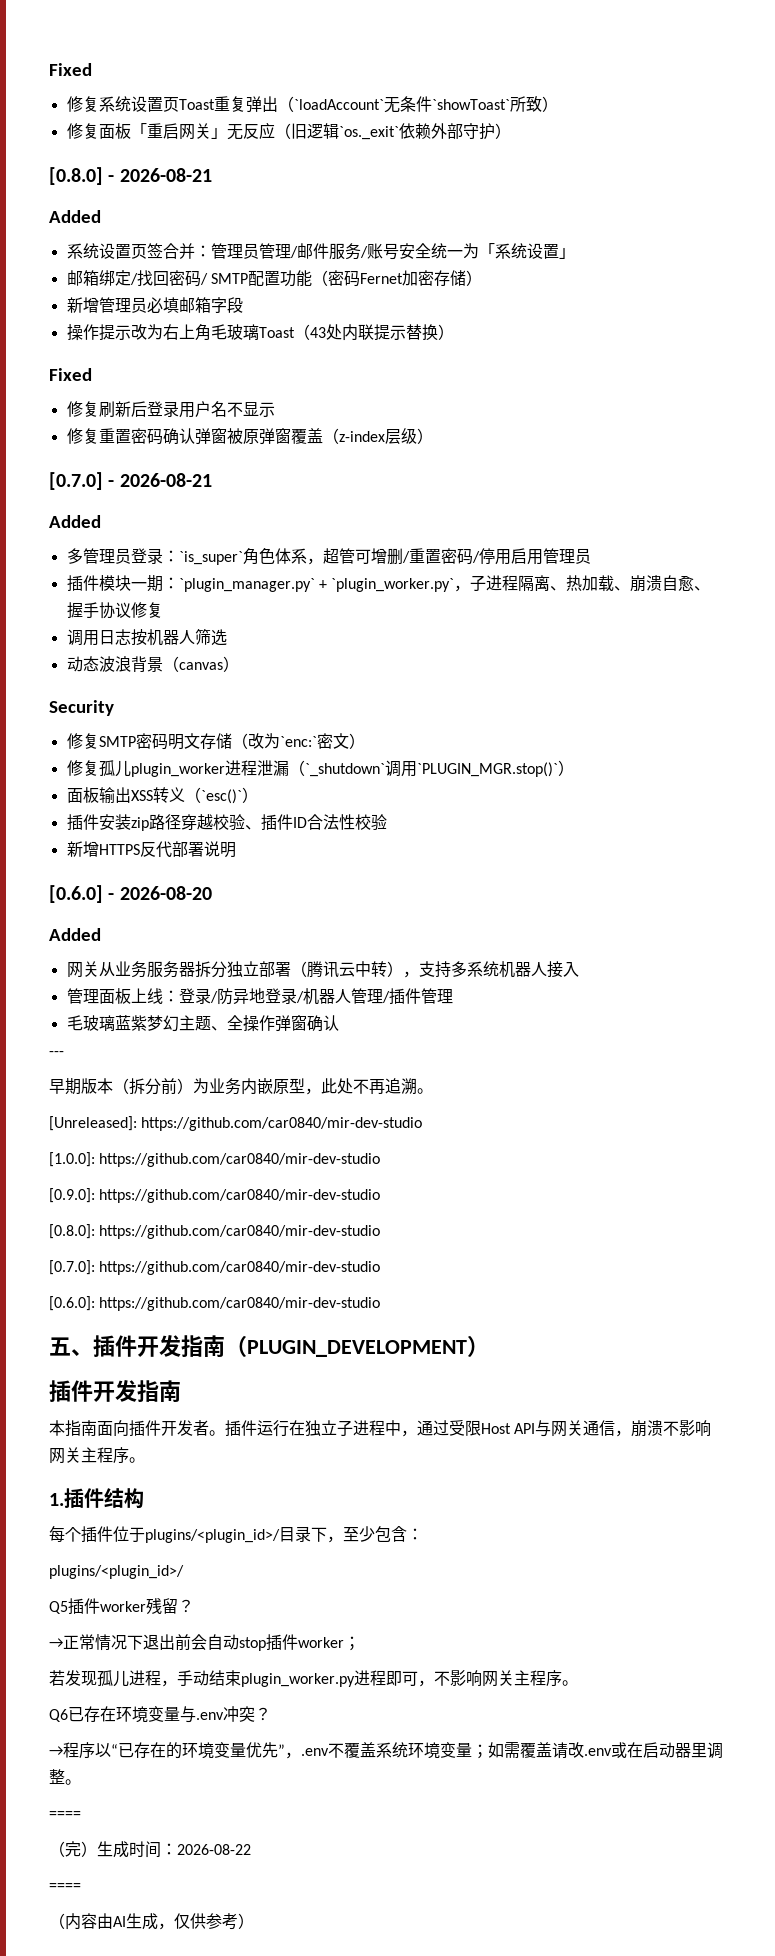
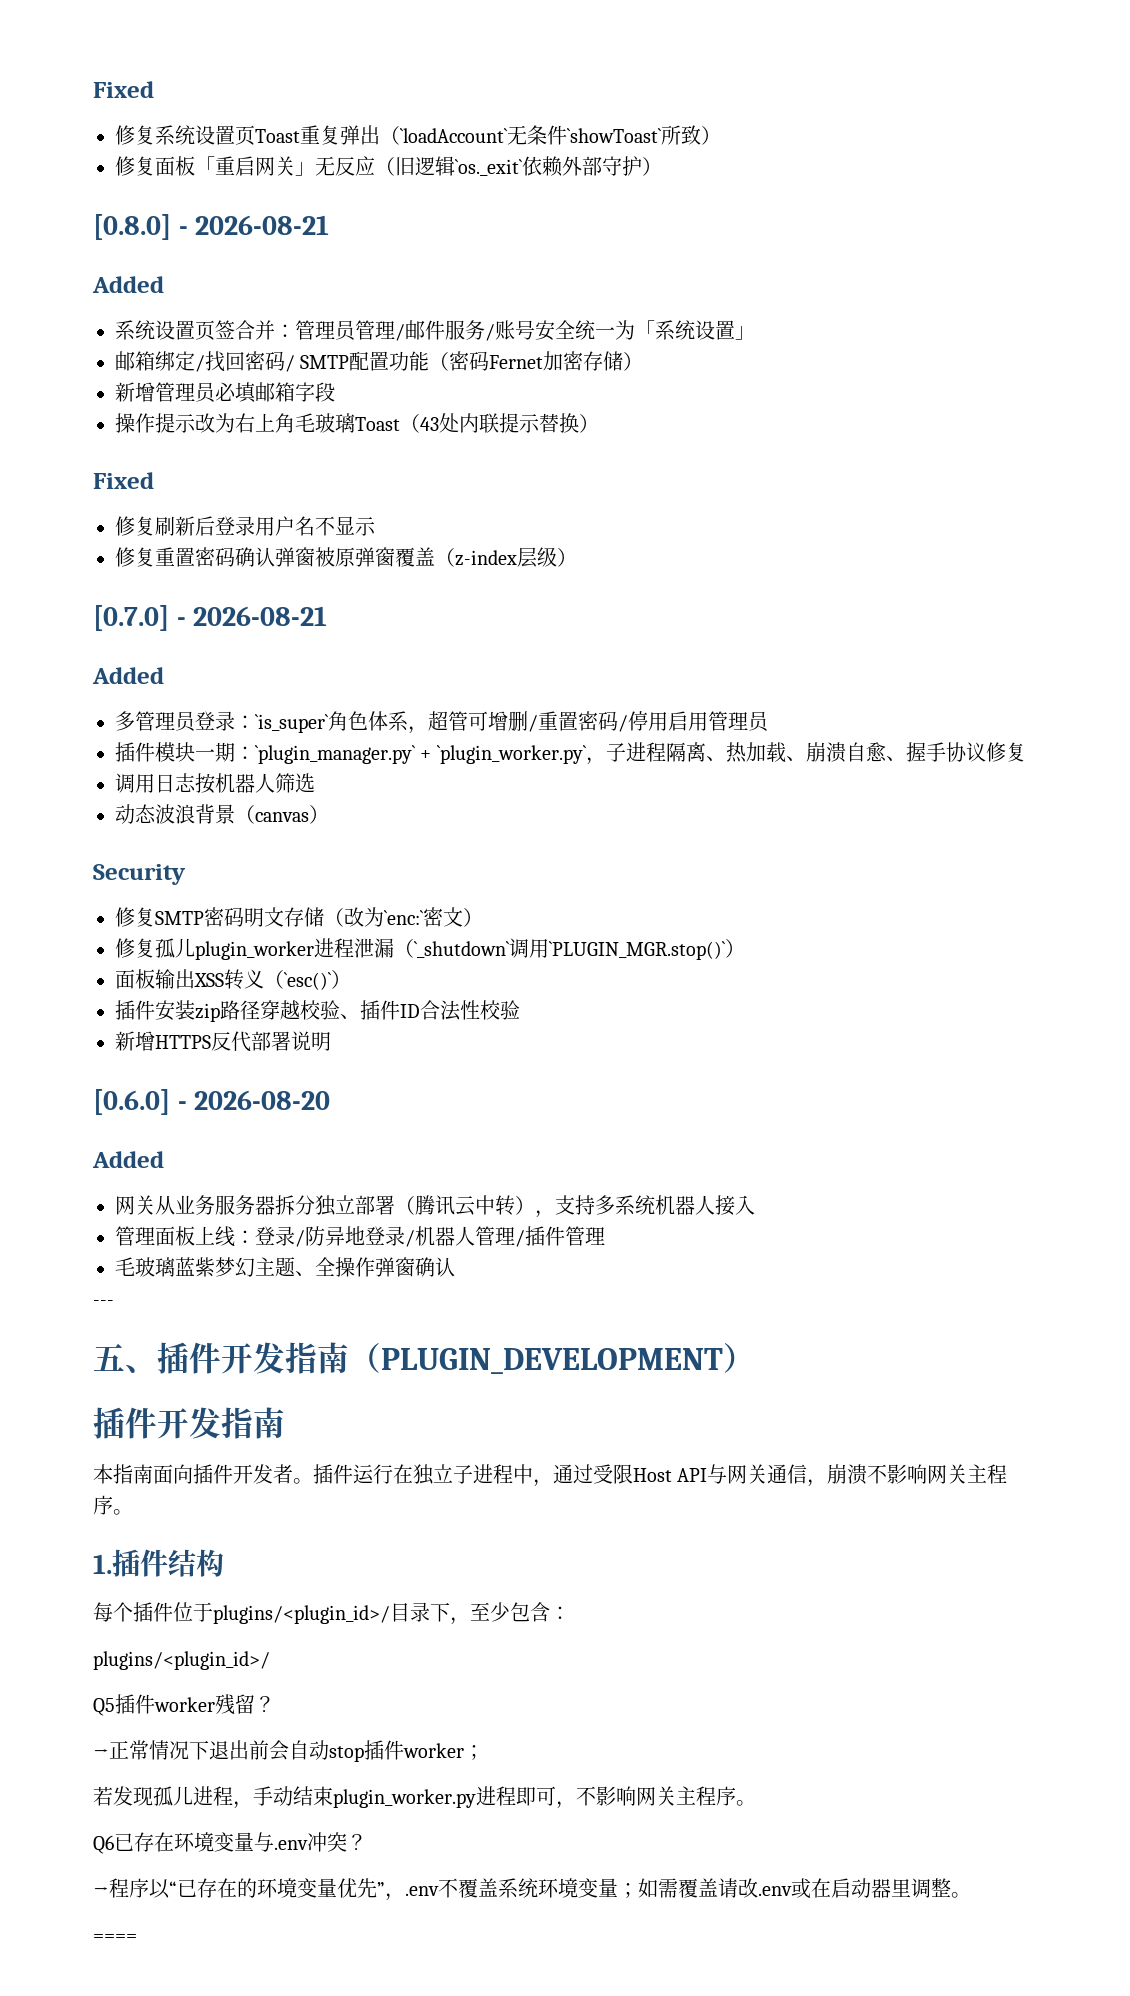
- 早期版本（拆分前）为业务内嵌原型，此处不再追溯。
- [Unreleased]: https://github.com/car0840/mir-dev-studio
- [1.0.0]: https://github.com/car0840/mir-dev-studio
- [0.9.0]: https://github.com/car0840/mir-dev-studio
- [0.8.0]: https://github.com/car0840/mir-dev-studio
- [0.7.0]: https://github.com/car0840/mir-dev-studio
- [0.6.0]: https://github.com/car0840/mir-dev-studio
- （完）生成时间：2026-08-22
- ====
- （内容由AI生成，仅供参考）

